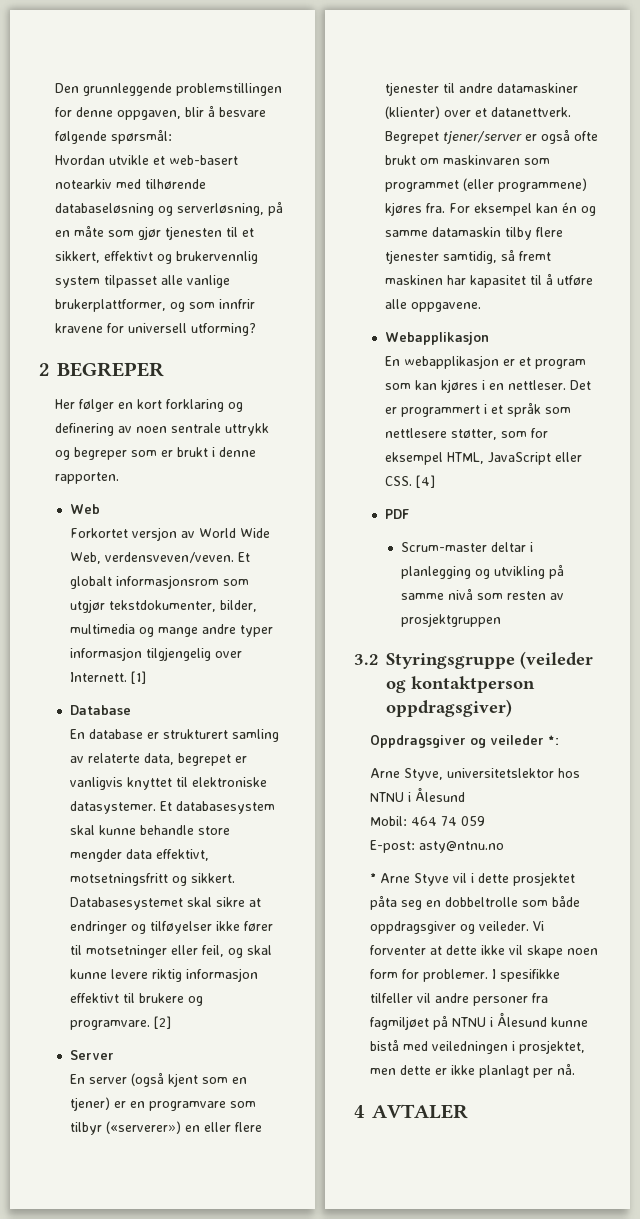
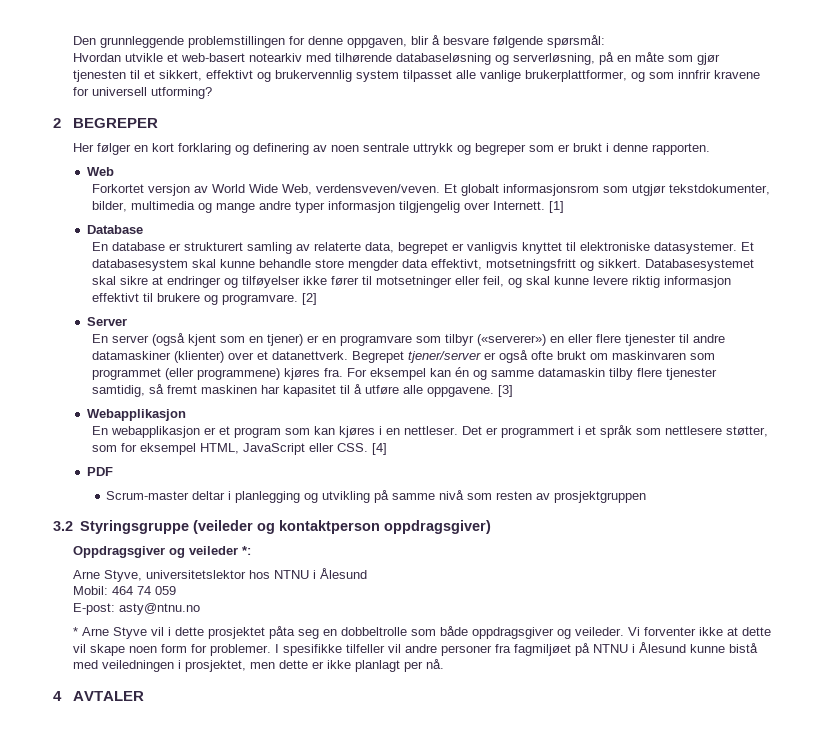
+ [3]
- Vi forventer at dette ikke vil skape noen form for problemer.
+ Vi forventer ikke at dette vil skape noen form for problemer.

